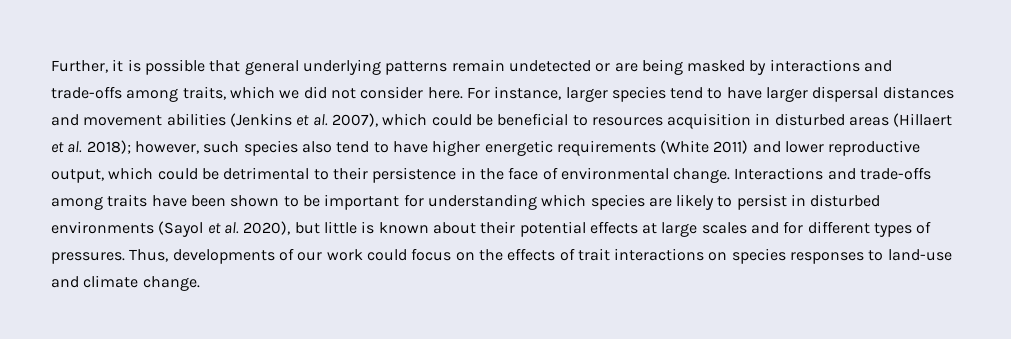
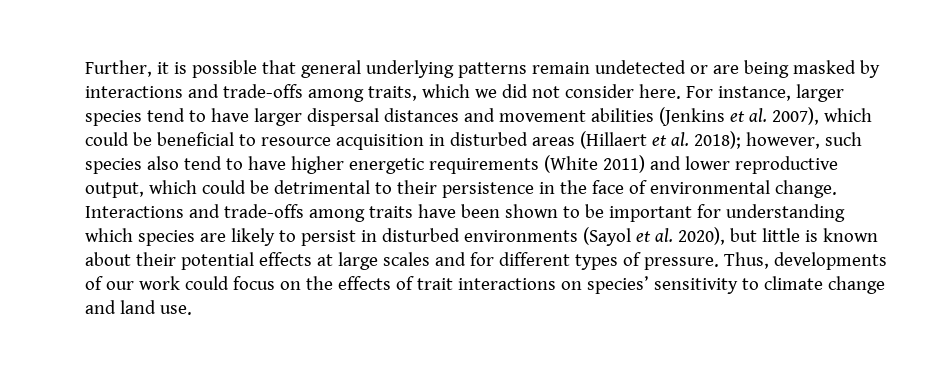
- For instance, larger species tend to have larger dispersal distances and movement abilities (Jenkins et al. 2007), which could be beneficial to resources acquisition in disturbed areas (Hillaert et al. 2018); however, such species also tend to have higher energetic requirements (White 2011) and lower reproductive output, which could be detrimental to their persistence in the face of environmental change.
+ For instance, larger species tend to have larger dispersal distances and movement abilities (Jenkins et al. 2007), which could be beneficial to resource acquisition in disturbed areas (Hillaert et al. 2018); however, such species also tend to have higher energetic requirements (White 2011) and lower reproductive output, which could be detrimental to their persistence in the face of environmental change.
- Interactions and trade-offs among traits have been shown to be important for understanding which species are likely to persist in disturbed environments (Sayol et al. 2020), but little is known about their potential effects at large scales and for different types of pressures.
+ Interactions and trade-offs among traits have been shown to be important for understanding which species are likely to persist in disturbed environments (Sayol et al. 2020), but little is known about their potential effects at large scales and for different types of pressure.
- Thus, developments of our work could focus on the effects of trait interactions on species responses to land-use and climate change.
+ Thus, developments of our work could focus on the effects of trait interactions on species’ sensitivity to climate change and land use.

